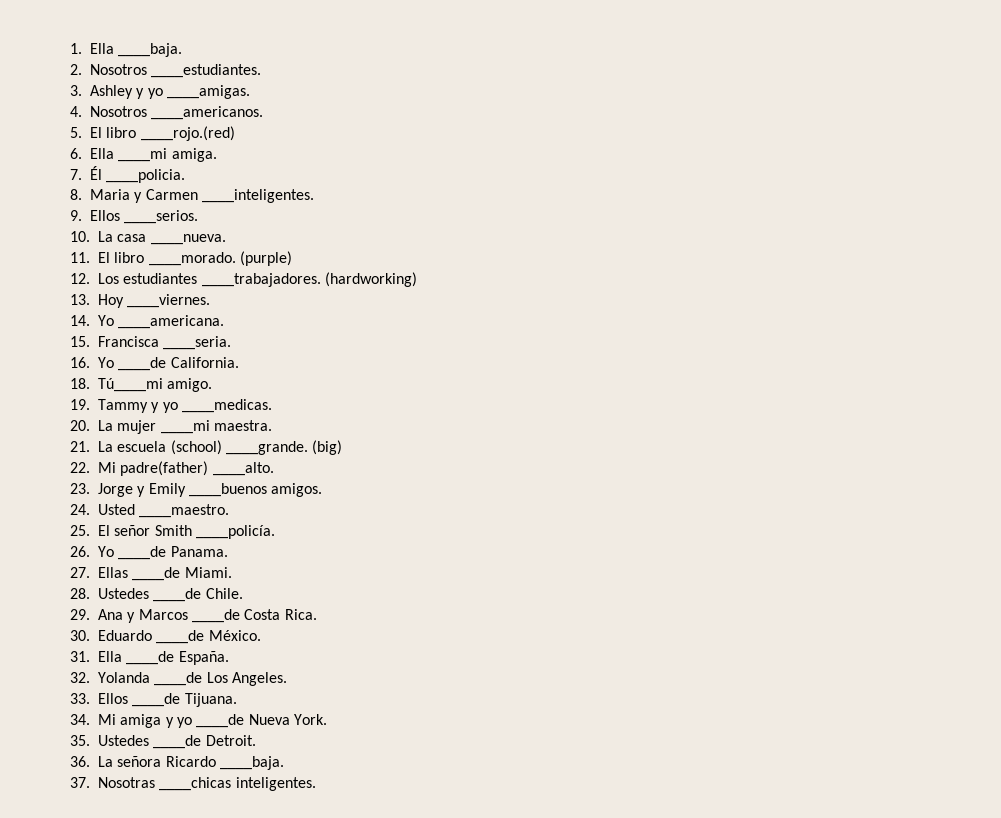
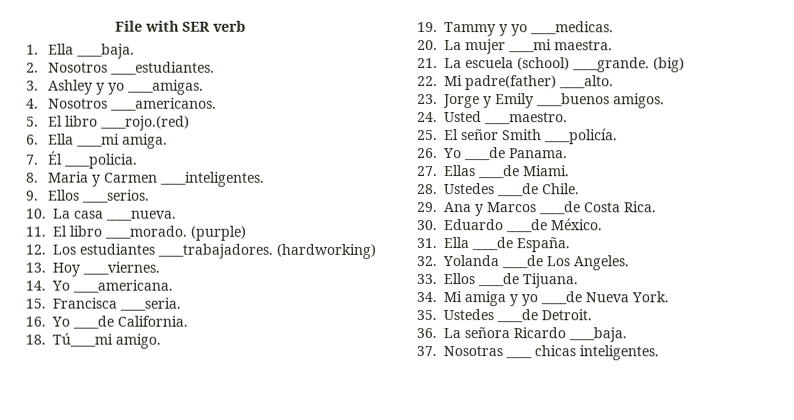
+ File with SER verb
- 37. Nosotras ____chicas inteligentes.
+ 37. Nosotras ____ chicas inteligentes.

